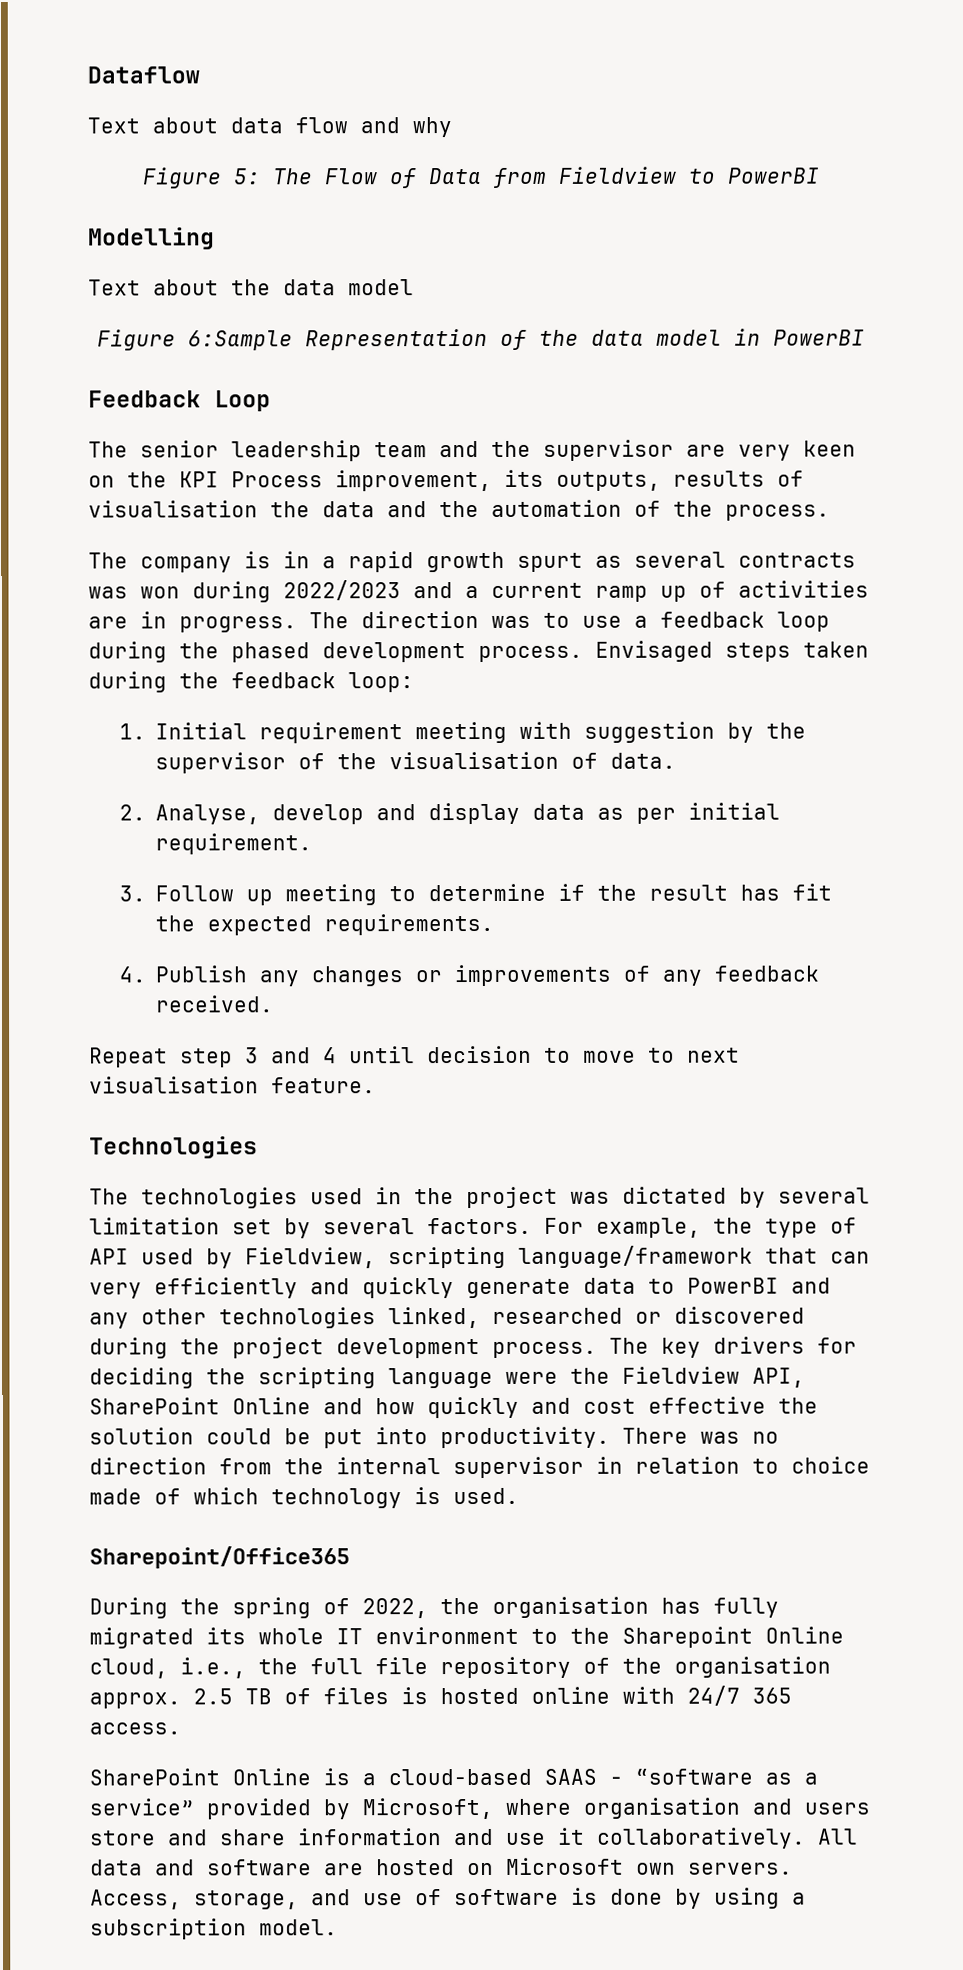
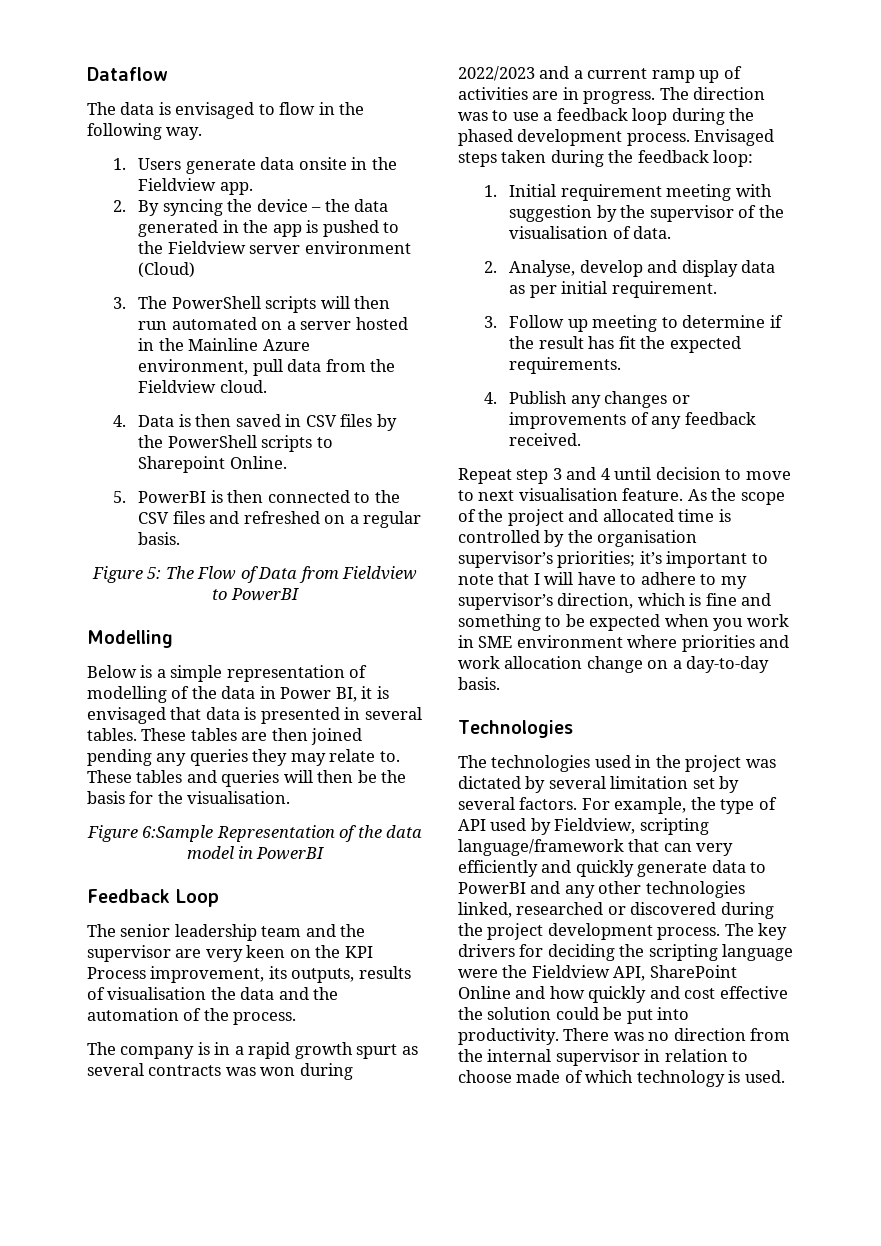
- Text about data flow and why
+ The data is envisaged to flow in the following way.
+ 1. Users generate data onsite in the Fieldview app.
+ 2. By syncing the device – the data generated in the app is pushed to the Fieldview server environment (Cloud)
+ 3. The PowerShell scripts will then run automated on a server hosted in the Mainline Azure environment, pull data from the Fieldview cloud.
+ 4. Data is then saved in CSV files by the PowerShell scripts to Sharepoint Online.
+ 5. PowerBI is then connected to the CSV files and refreshed on a regular basis.
- Text about the data model
+ Below is a simple representation of modelling of the data in Power BI, it is envisaged that data is presented in several tables. These tables are then joined pending any queries they may relate to. These tables and queries will then be the basis for the visualisation.
+ As the scope of the project and allocated time is controlled by the organisation supervisor’s priorities; it’s important to note that I will have to adhere to my supervisor’s direction, which is fine and something to be expected when you work in SME environment where priorities and work allocation change on a day-to-day basis.
- There was no direction from the internal supervisor in relation to choice made of which technology is used.
+ There was no direction from the internal supervisor in relation to choose made of which technology is used.
- Sharepoint/Office365
- During the spring of 2022, the organisation has fully migrated its whole IT environment to the Sharepoint Online cloud, i.e., the full file repository of the organisation approx. 2.5 TB of files is hosted online with 24/7 365 access.
- SharePoint Online is a cloud-based SAAS - “software as a service” provided by Microsoft, where organisation and users store and share information and use it collaboratively. All data and software are hosted on Microsoft own servers. Access, storage, and use of software is done by using a subscription model.

